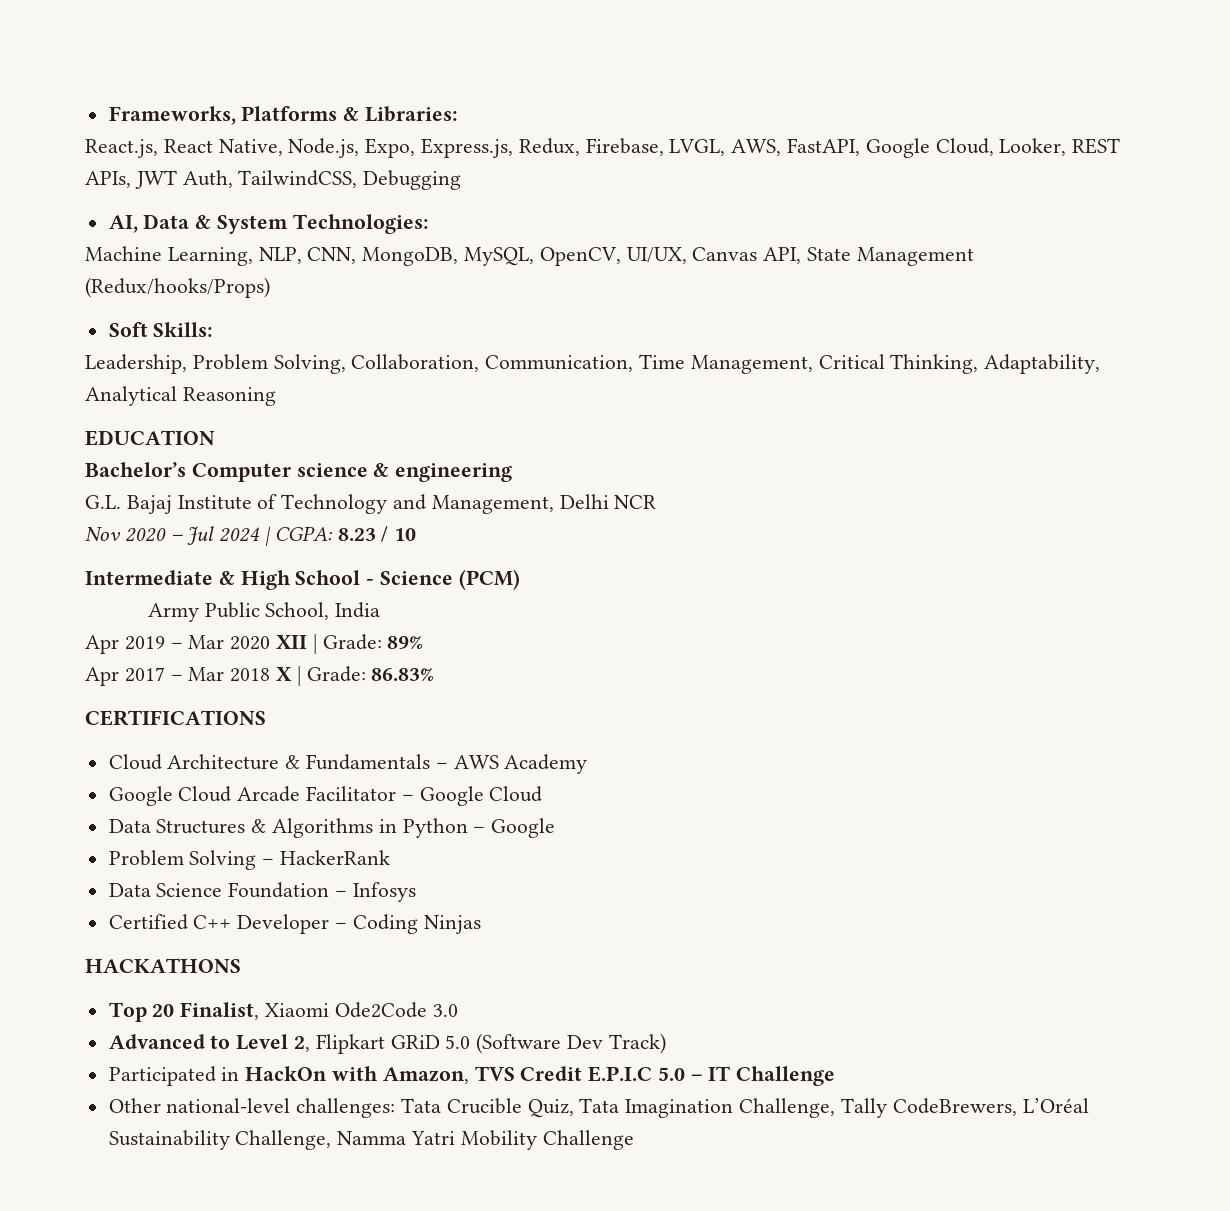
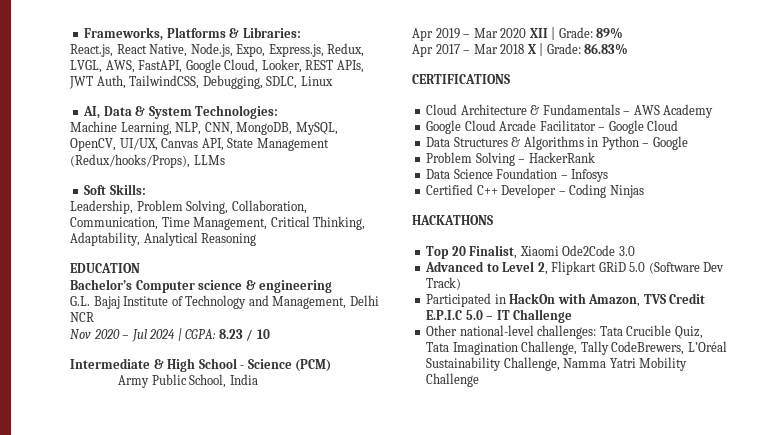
- React.js, React Native, Node.js, Expo, Express.js, Redux, Firebase, LVGL, AWS, FastAPI, Google Cloud, Looker, REST APIs, JWT Auth, TailwindCSS, Debugging
+ React.js, React Native, Node.js, Expo, Express.js, Redux, LVGL, AWS, FastAPI, Google Cloud, Looker, REST APIs, JWT Auth, TailwindCSS, Debugging, SDLC, Linux
- Machine Learning, NLP, CNN, MongoDB, MySQL, OpenCV, UI/UX, Canvas API, State Management (Redux/hooks/Props)
+ Machine Learning, NLP, CNN, MongoDB, MySQL, OpenCV, UI/UX, Canvas API, State Management (Redux/hooks/Props), LLMs

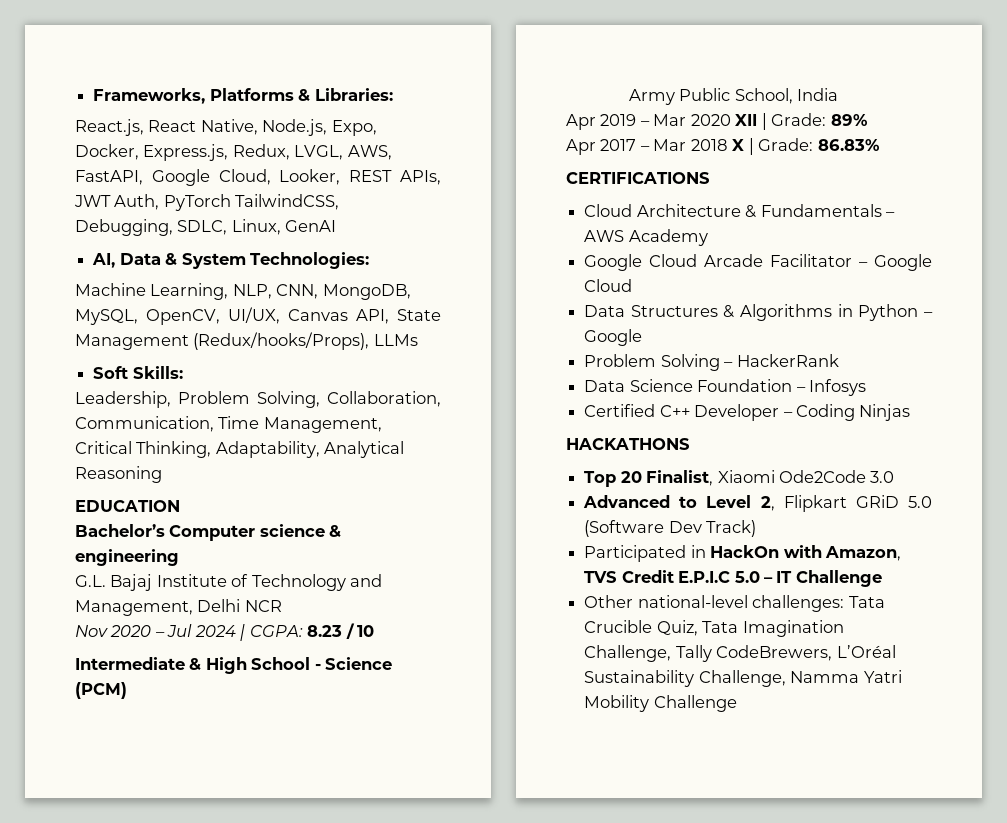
- React.js, React Native, Node.js, Expo, Express.js, Redux, LVGL, AWS, FastAPI, Google Cloud, Looker, REST APIs, JWT Auth, TailwindCSS, Debugging, SDLC, Linux
+ React.js, React Native, Node.js, Expo, Docker, Express.js, Redux, LVGL, AWS, FastAPI, Google Cloud, Looker, REST APIs, JWT Auth, PyTorch TailwindCSS, Debugging, SDLC, Linux, GenAI

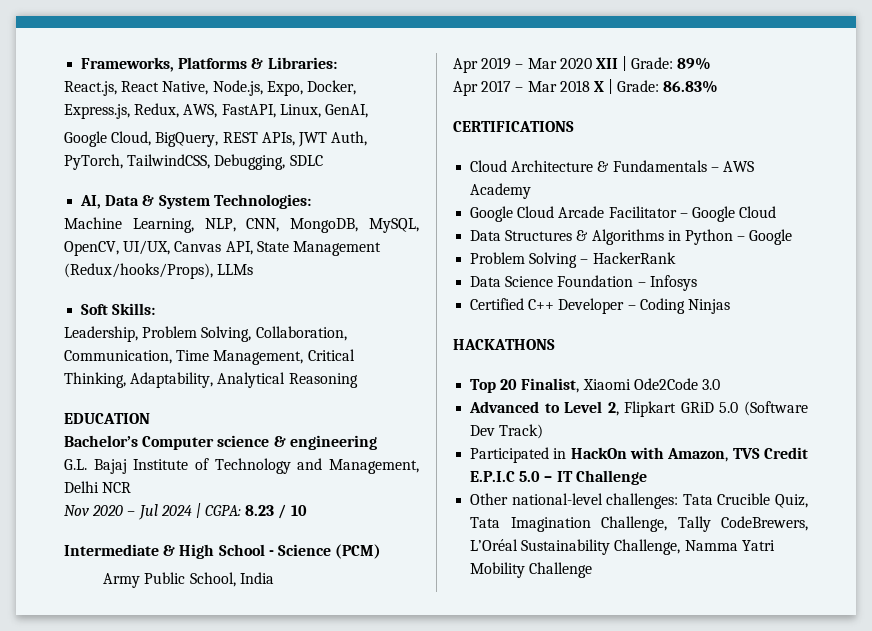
- React.js, React Native, Node.js, Expo, Docker, Express.js, Redux, LVGL, AWS, FastAPI, Google Cloud, Looker, REST APIs, JWT Auth, PyTorch TailwindCSS, Debugging, SDLC, Linux, GenAI
+ React.js, React Native, Node.js, Expo, Docker, Express.js, Redux, AWS, FastAPI, Linux, GenAI,
+ Google Cloud, BigQuery, REST APIs, JWT Auth, PyTorch, TailwindCSS, Debugging, SDLC

